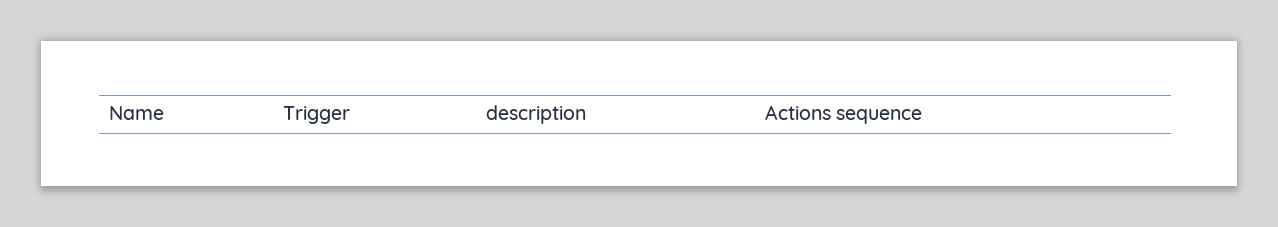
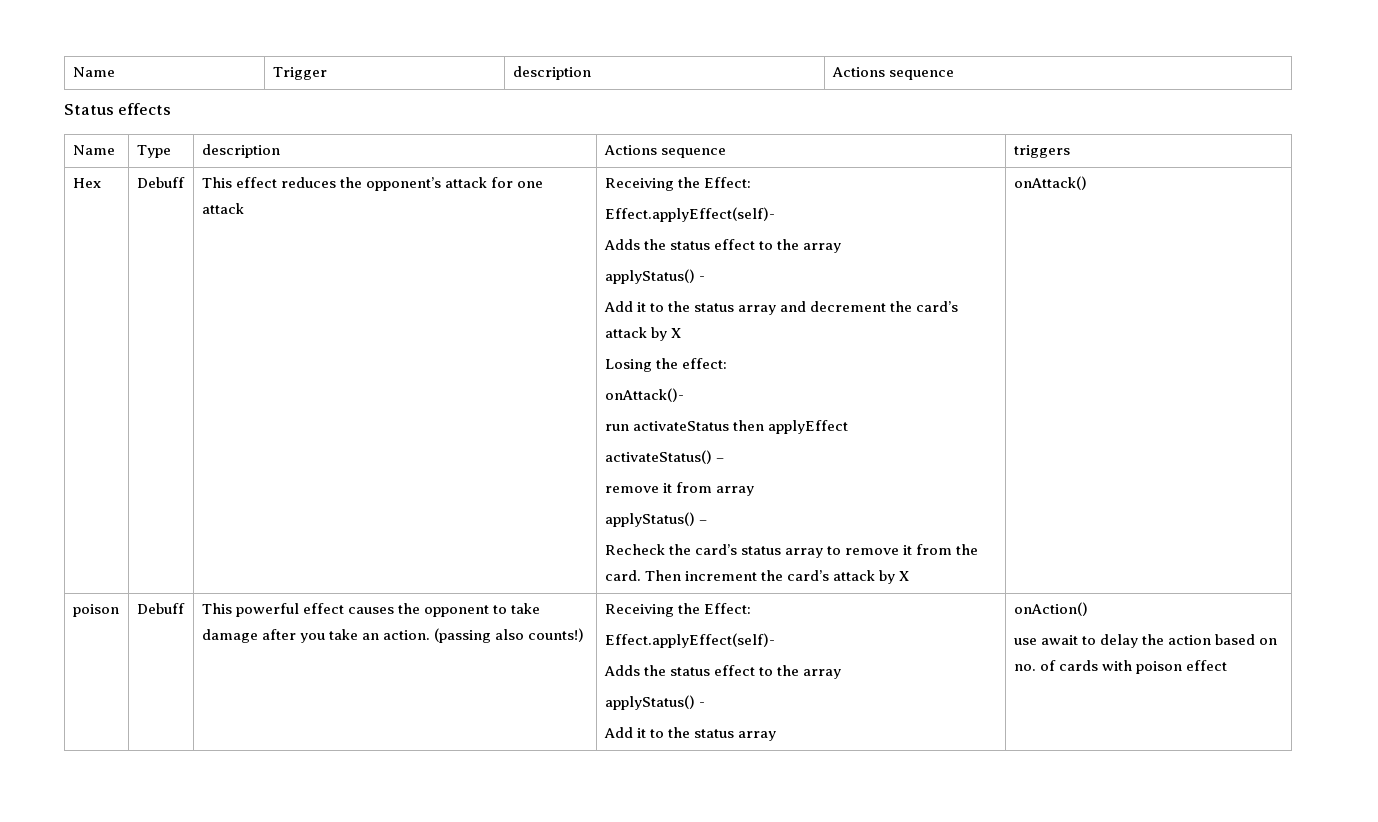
+ Status effects
+ Name | Type | description | Actions sequence | triggers
+ Hex | Debuff | This effect reduces the opponent’s attack for one attack | Receiving the Effect:
+ Effect.applyEffect(self)-
+ Adds the status effect to the array
+ applyStatus() -
+ Add it to the status array and decrement the card’s attack by X
+ Losing the effect:
+ onAttack()-
+ run activateStatus then applyEffect
+ activateStatus() –
+ remove it from array
+ applyStatus() –
+ Recheck the card’s status array to remove it from the card. Then increment the card’s attack by X | onAttack()
+ poison | Debuff | This powerful effect causes the opponent to take damage after you take an action. (passing also counts!) | Receiving the Effect:
+ Effect.applyEffect(self)-
+ Adds the status effect to the array
+ applyStatus() -
+ Add it to the status array | onAction()
+ use await to delay the action based on no. of cards with poison effect

